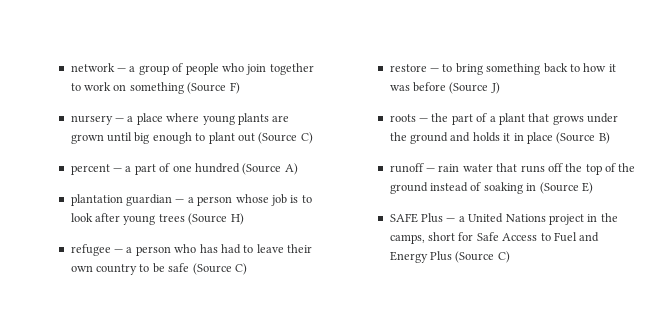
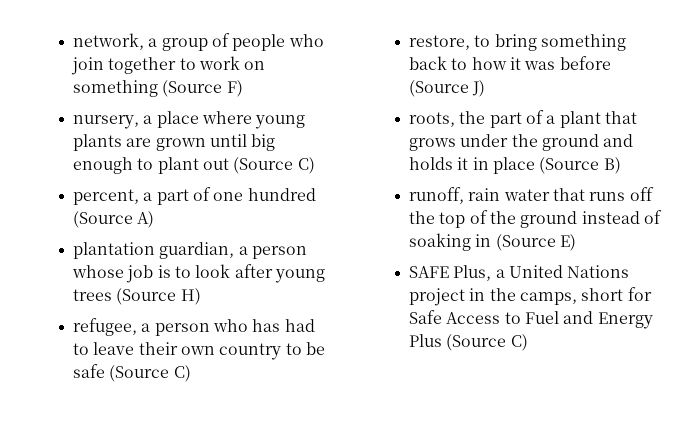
- network — a group of people who join together to work on something (Source F)
+ network, a group of people who join together to work on something (Source F)
- nursery — a place where young plants are grown until big enough to plant out (Source C)
+ nursery, a place where young plants are grown until big enough to plant out (Source C)
- percent — a part of one hundred (Source A)
+ percent, a part of one hundred (Source A)
- plantation guardian — a person whose job is to look after young trees (Source H)
+ plantation guardian, a person whose job is to look after young trees (Source H)
- refugee — a person who has had to leave their own country to be safe (Source C)
+ refugee, a person who has had to leave their own country to be safe (Source C)
- restore — to bring something back to how it was before (Source J)
+ restore, to bring something back to how it was before (Source J)
- roots — the part of a plant that grows under the ground and holds it in place (Source B)
+ roots, the part of a plant that grows under the ground and holds it in place (Source B)
- runoff — rain water that runs off the top of the ground instead of soaking in (Source E)
+ runoff, rain water that runs off the top of the ground instead of soaking in (Source E)
- SAFE Plus — a United Nations project in the camps, short for Safe Access to Fuel and Energy Plus (Source C)
+ SAFE Plus, a United Nations project in the camps, short for Safe Access to Fuel and Energy Plus (Source C)

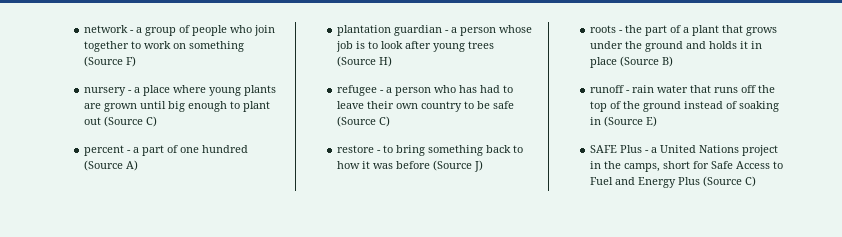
- network, a group of people who join together to work on something (Source F)
+ network - a group of people who join together to work on something (Source F)
- nursery, a place where young plants are grown until big enough to plant out (Source C)
+ nursery - a place where young plants are grown until big enough to plant out (Source C)
- percent, a part of one hundred (Source A)
+ percent - a part of one hundred (Source A)
- plantation guardian, a person whose job is to look after young trees (Source H)
+ plantation guardian - a person whose job is to look after young trees (Source H)
- refugee, a person who has had to leave their own country to be safe (Source C)
+ refugee - a person who has had to leave their own country to be safe (Source C)
- restore, to bring something back to how it was before (Source J)
+ restore - to bring something back to how it was before (Source J)
- roots, the part of a plant that grows under the ground and holds it in place (Source B)
+ roots - the part of a plant that grows under the ground and holds it in place (Source B)
- runoff, rain water that runs off the top of the ground instead of soaking in (Source E)
+ runoff - rain water that runs off the top of the ground instead of soaking in (Source E)
- SAFE Plus, a United Nations project in the camps, short for Safe Access to Fuel and Energy Plus (Source C)
+ SAFE Plus - a United Nations project in the camps, short for Safe Access to Fuel and Energy Plus (Source C)

